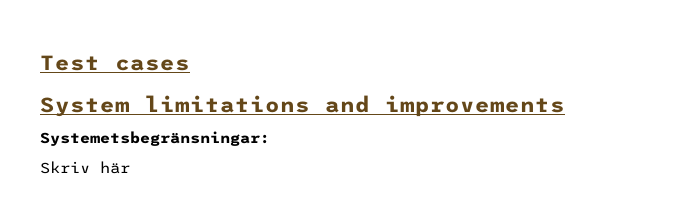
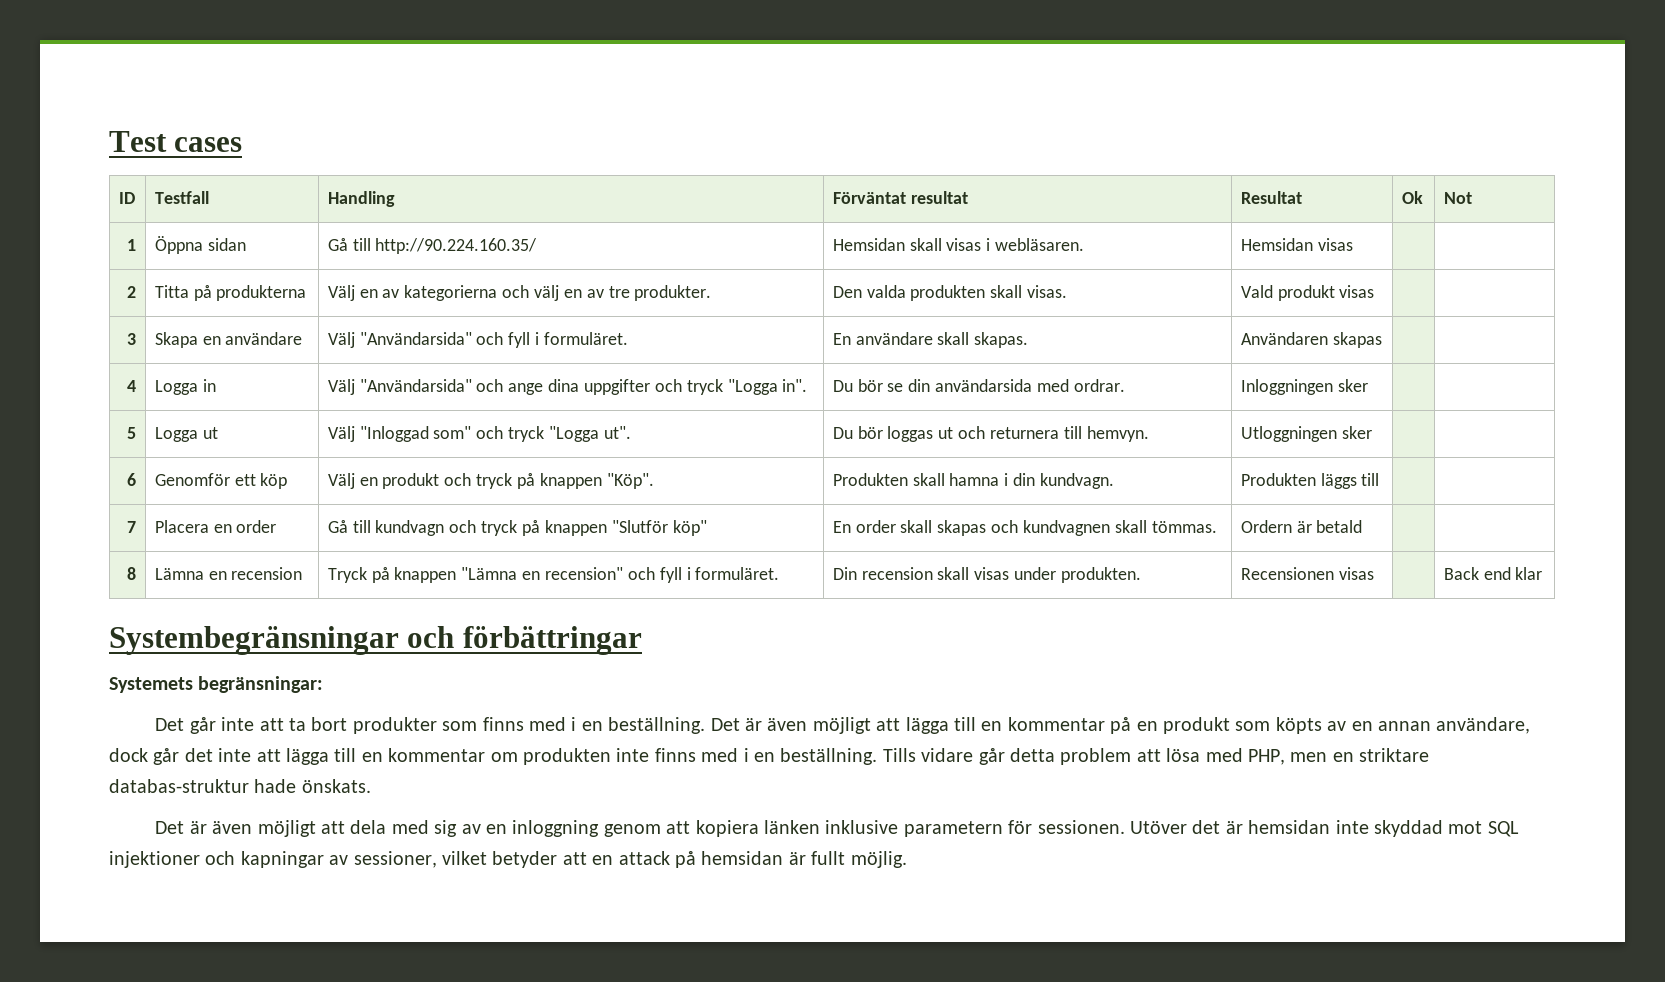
- System limitations and improvements
- Systemetsbegränsningar:
- Skriv här
+ ID | Testfall | Handling | Förväntat resultat | Resultat | Ok | Not
+ 1 | Öppna sidan | Gå till http://90.224.160.35/ | Hemsidan skall visas i webläsaren. | Hemsidan visas | |
+ 2 | Titta på produkterna | Välj en av kategorierna och välj en av tre produkter. | Den valda produkten skall visas. | Vald produkt visas | |
+ 3 | Skapa en användare | Välj "Användarsida" och fyll i formuläret. | En användare skall skapas. | Användaren skapas | |
+ 4 | Logga in | Välj "Användarsida" och ange dina uppgifter och tryck "Logga in". | Du bör se din användarsida med ordrar. | Inloggningen sker | |
+ 5 | Logga ut | Välj "Inloggad som" och tryck "Logga ut". | Du bör loggas ut och returnera till hemvyn. | Utloggningen sker | |
+ 6 | Genomför ett köp | Välj en produkt och tryck på knappen "Köp". | Produkten skall hamna i din kundvagn. | Produkten läggs till | |
+ 7 | Placera en order | Gå till kundvagn och tryck på knappen "Slutför köp" | En order skall skapas och kundvagnen skall tömmas. | Ordern är betald | |
+ 8 | Lämna en recension | Tryck på knappen "Lämna en recension" och fyll i formuläret. | Din recension skall visas under produkten. | Recensionen visas | | Back end klar
+ Systembegränsningar och förbättringar
+ Systemets begränsningar:
+ Det går inte att ta bort produkter som finns med i en beställning. Det är även möjligt att lägga till en kommentar på en produkt som köpts av en annan användare, dock går det inte att lägga till en kommentar om produkten inte finns med i en beställning. Tills vidare går detta problem att lösa med PHP, men en striktare databas-struktur hade önskats.
+ Det är även möjligt att dela med sig av en inloggning genom att kopiera länken inklusive parametern för sessionen. Utöver det är hemsidan inte skyddad mot SQL injektioner och kapningar av sessioner, vilket betyder att en attack på hemsidan är fullt möjlig.

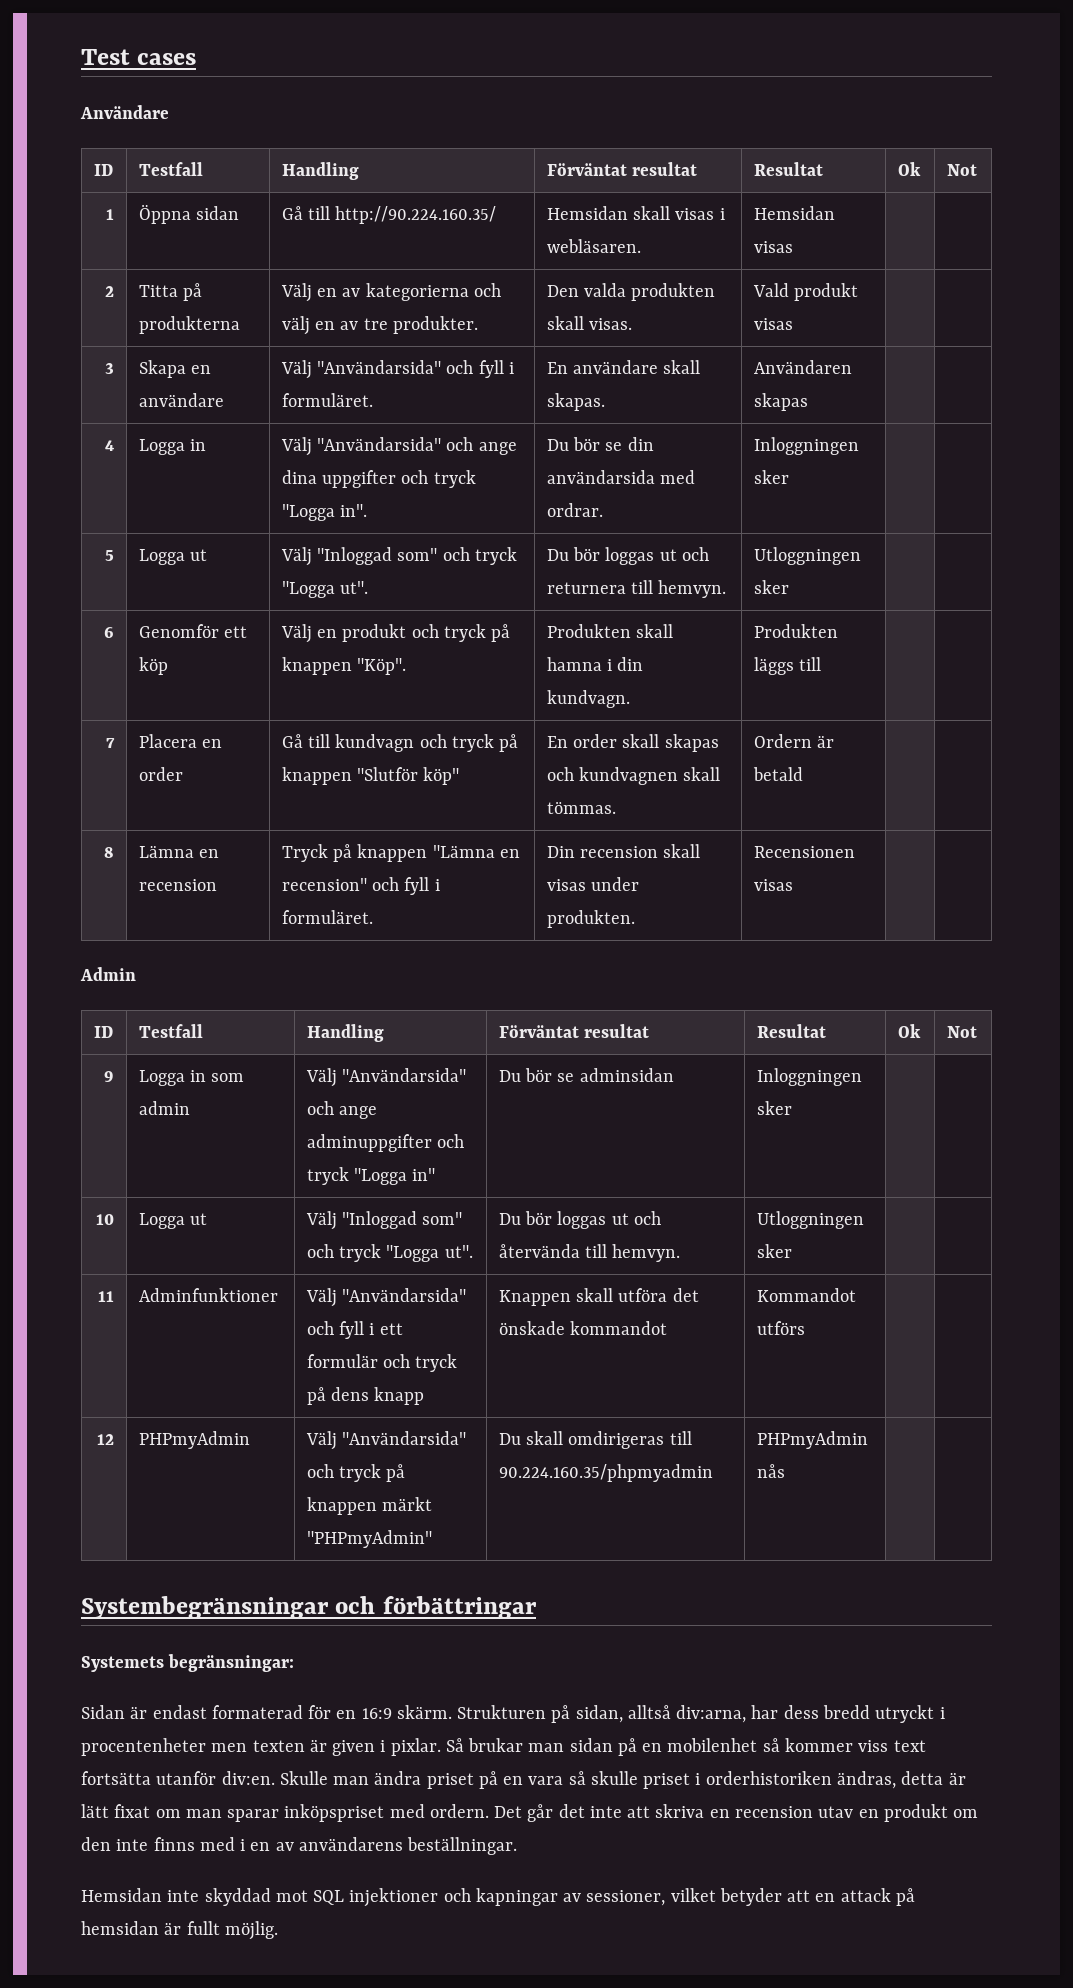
+ Användare
- 8 | Lämna en recension | Tryck på knappen "Lämna en recension" och fyll i formuläret. | Din recension skall visas under produkten. | Recensionen visas | | Back end klar
+ 8 | Lämna en recension | Tryck på knappen "Lämna en recension" och fyll i formuläret. | Din recension skall visas under produkten. | Recensionen visas | |
+ Admin
+ ID | Testfall | Handling | Förväntat resultat | Resultat | Ok | Not
+ 9 | Logga in som admin | Välj "Användarsida" och ange adminuppgifter och tryck "Logga in" | Du bör se adminsidan | Inloggningen sker | |
+ 10 | Logga ut | Välj "Inloggad som" och tryck "Logga ut". | Du bör loggas ut och återvända till hemvyn. | Utloggningen sker | |
+ 11 | Adminfunktioner | Välj "Användarsida" och fyll i ett formulär och tryck på dens knapp | Knappen skall utföra det önskade kommandot | Kommandot utförs | |
+ 12 | PHPmyAdmin | Välj "Användarsida" och tryck på knappen märkt "PHPmyAdmin" | Du skall omdirigeras till 90.224.160.35/phpmyadmin | PHPmyAdmin nås | |
- Det går inte att ta bort produkter som finns med i en beställning. Det är även möjligt att lägga till en kommentar på en produkt som köpts av en annan användare, dock går det inte att lägga till en kommentar om produkten inte finns med i en beställning. Tills vidare går detta problem att lösa med PHP, men en striktare databas-struktur hade önskats.
- Det är även möjligt att dela med sig av en inloggning genom att kopiera länken inklusive parametern för sessionen. Utöver det är hemsidan inte skyddad mot SQL injektioner och kapningar av sessioner, vilket betyder att en attack på hemsidan är fullt möjlig.
+ Sidan är endast formaterad för en 16:9 skärm. Strukturen på sidan, alltså div:arna, har dess bredd utryckt i procentenheter men texten är given i pixlar. Så brukar man sidan på en mobilenhet så kommer viss text fortsätta utanför div:en. Skulle man ändra priset på en vara så skulle priset i orderhistoriken ändras, detta är lätt fixat om man sparar inköpspriset med ordern. Det går det inte att skriva en recension utav en produkt om den inte finns med i en av användarens beställningar.
+ Hemsidan inte skyddad mot SQL injektioner och kapningar av sessioner, vilket betyder att en attack på hemsidan är fullt möjlig.

